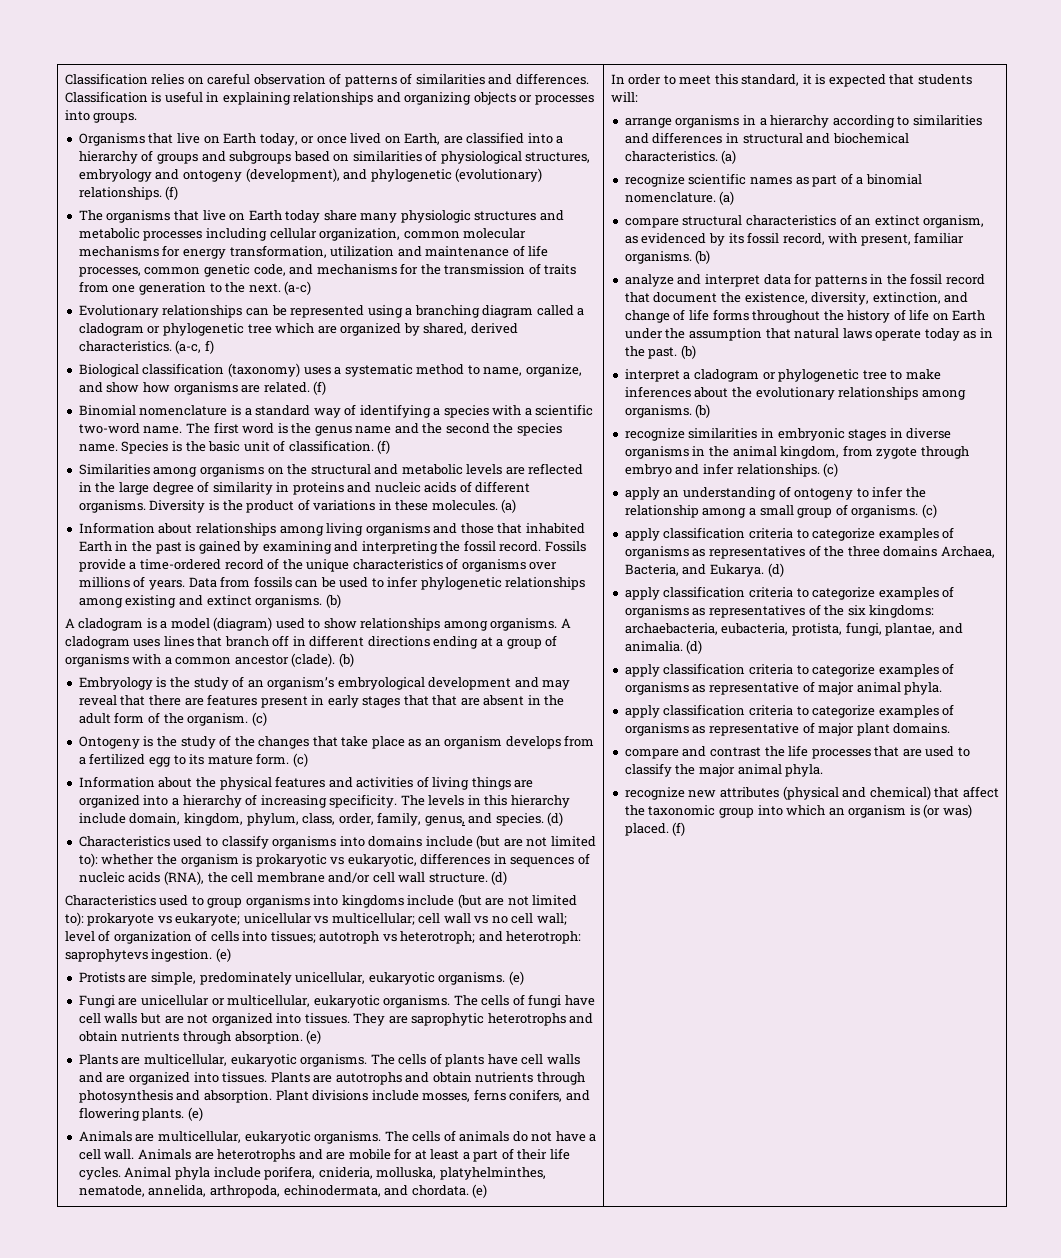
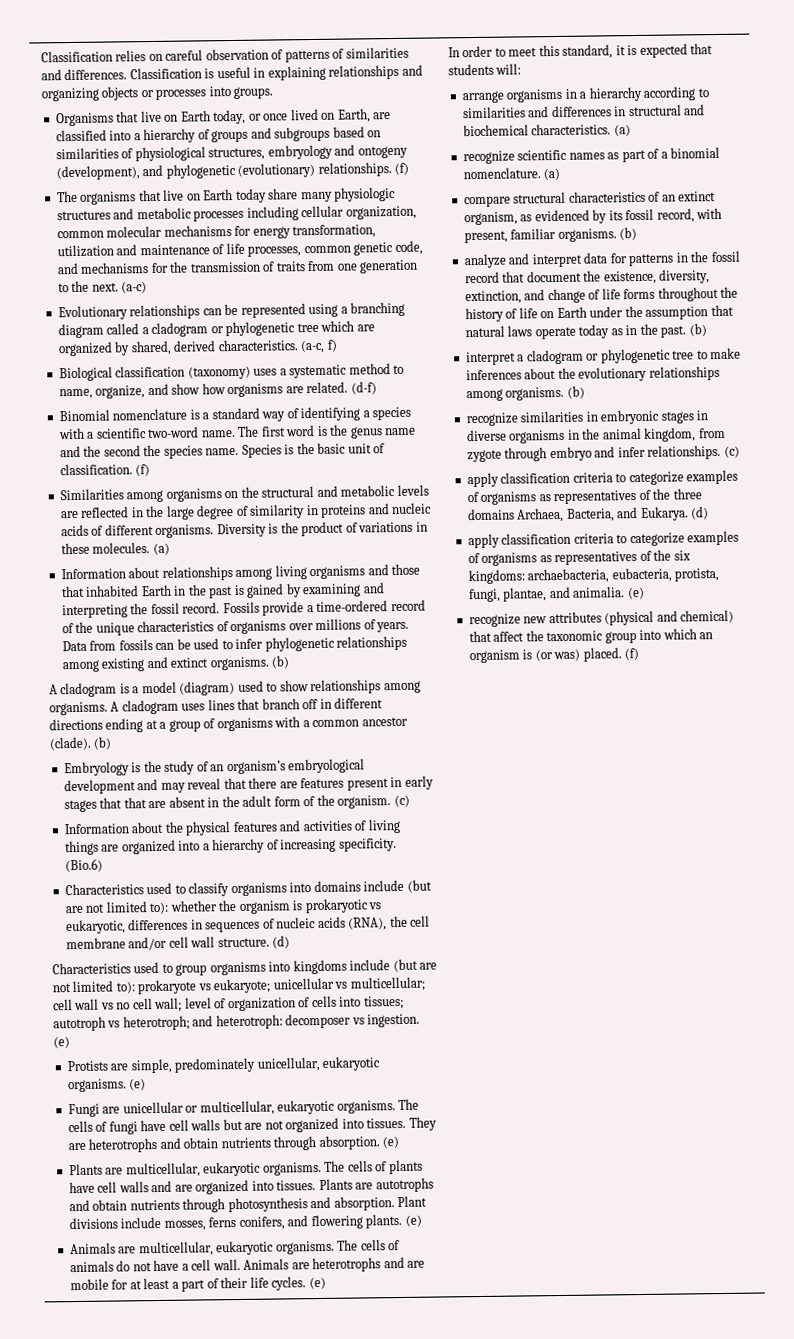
- Biological classification (taxonomy) uses a systematic method to name, organize, and show how organisms are related. (f)
+ Biological classification (taxonomy) uses a systematic method to name, organize, and show how organisms are related. (d-f)
- Ontogeny is the study of the changes that take place as an organism develops from a fertilized egg to its mature form. (c)
- The levels in this hierarchy include domain, kingdom, phylum, class, order, family, genus, and species. (d)
+ (Bio.6)
- Characteristics used to group organisms into kingdoms include (but are not limited to): prokaryote vs eukaryote; unicellular vs multicellular; cell wall vs no cell wall; level of organization of cells into tissues; autotroph vs heterotroph; and heterotroph: saprophytevs ingestion.
+ Characteristics used to group organisms into kingdoms include (but are not limited to): prokaryote vs eukaryote; unicellular vs multicellular; cell wall vs no cell wall; level of organization of cells into tissues; autotroph vs heterotroph; and heterotroph: decomposer vs ingestion.
- They are saprophytic heterotrophs and obtain nutrients through absorption.
+ They are heterotrophs and obtain nutrients through absorption.
- Animal phyla include porifera, cnideria, molluska, platyhelminthes, nematode, annelida, arthropoda, echinodermata, and chordata.
- apply an understanding of ontogeny to infer the relationship among a small group of organisms. (c)
- apply classification criteria to categorize examples of organisms as representatives of the six kingdoms: archaebacteria, eubacteria, protista, fungi, plantae, and animalia. (d)
- apply classification criteria to categorize examples of organisms as representative of major animal phyla.
- apply classification criteria to categorize examples of organisms as representative of major plant domains.
- compare and contrast the life processes that are used to classify the major animal phyla.
+ apply classification criteria to categorize examples of organisms as representatives of the six kingdoms: archaebacteria, eubacteria, protista, fungi, plantae, and animalia. (e)

